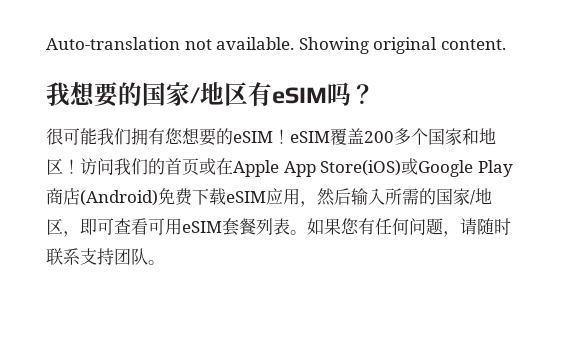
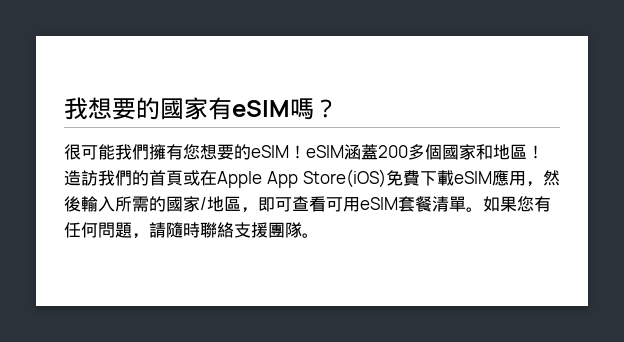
- Auto-translation not available. Showing original content.
- 我想要的国家/地区有eSIM吗？
+ 我想要的國家有eSIM嗎？
- 很可能我们拥有您想要的eSIM！eSIM覆盖200多个国家和地区！访问我们的首页或在Apple App Store(iOS)或Google Play商店(Android)免费下载eSIM应用，然后输入所需的国家/地区，即可查看可用eSIM套餐列表。
+ 很可能我們擁有您想要的eSIM！eSIM涵蓋200多個國家和地區！造訪我們的首頁或在Apple App Store(iOS)免費下載eSIM應用，然後輸入所需的國家/地區，即可查看可用eSIM套餐清單。
- 如果您有任何问题，请随时联系支持团队。
+ 如果您有任何問題，請隨時聯絡支援團隊。

